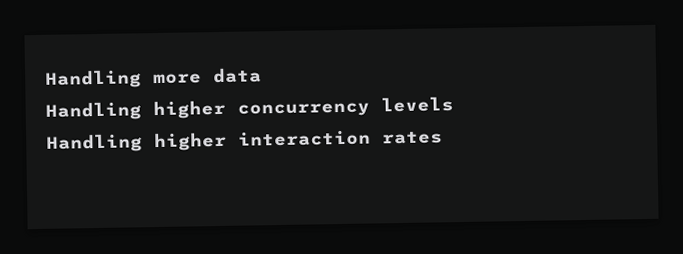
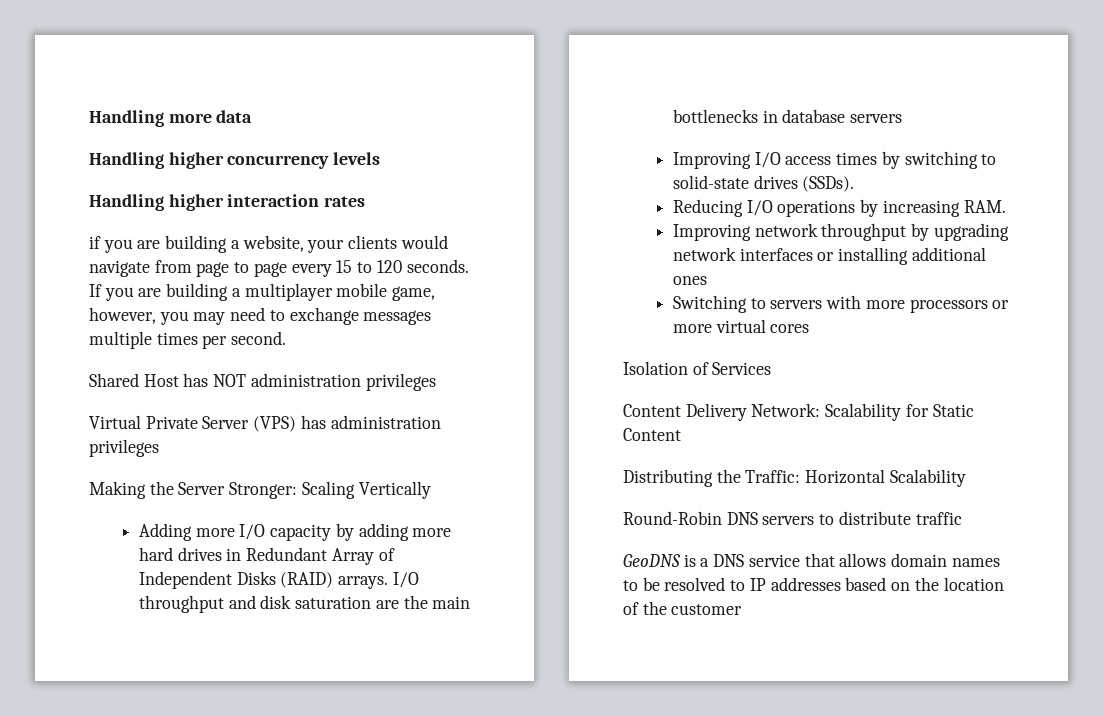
+ if you are building a website, your clients would navigate from page to page every 15 to 120 seconds. If you are building a multiplayer mobile game, however, you may need to exchange messages multiple times per second.
+ Shared Host has NOT administration privileges
+ Virtual Private Server (VPS) has administration privileges
+ Making the Server Stronger: Scaling Vertically
+ Adding more I/O capacity by adding more hard drives in Redundant Array of Independent Disks (RAID) arrays. I/O throughput and disk saturation are the main bottlenecks in database servers
+ Improving I/O access times by switching to solid-state drives (SSDs).
+ Reducing I/O operations by increasing RAM.
+ Improving network throughput by upgrading network interfaces or installing additional ones
+ Switching to servers with more processors or more virtual cores
+ Isolation of Services
+ Content Delivery Network: Scalability for Static Content
+ Distributing the Traffic: Horizontal Scalability
+ Round-Robin DNS servers to distribute traffic
+ GeoDNS is a DNS service that allows domain names to be resolved to IP addresses based on the location of the customer

